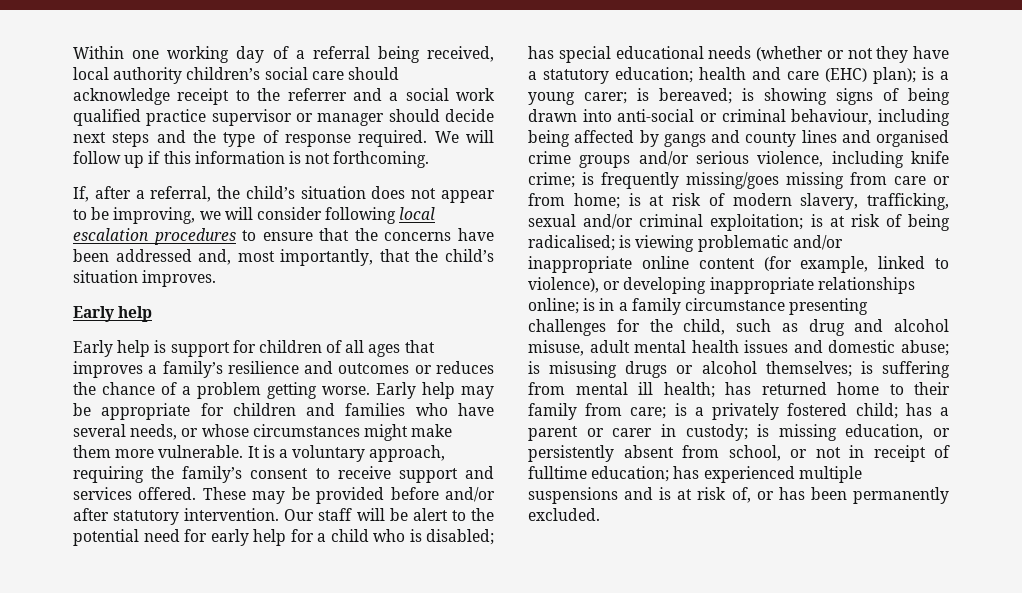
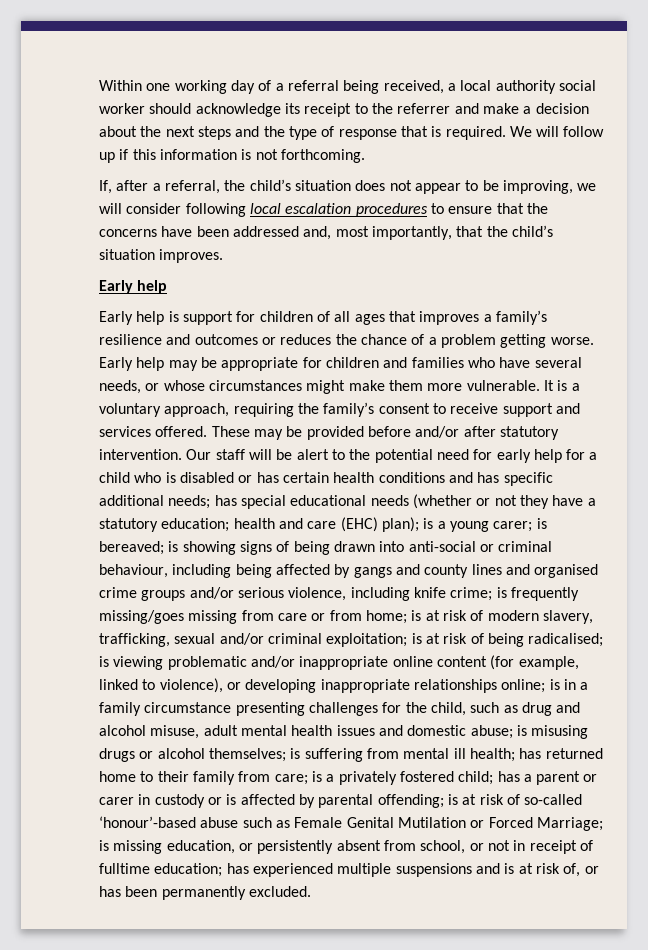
- Within one working day of a referral being received, local authority children’s social care should acknowledge receipt to the referrer and a social work qualified practice supervisor or manager should decide next steps and the type of response required.
+ Within one working day of a referral being received, a local authority social worker should acknowledge its receipt to the referrer and make a decision about the next steps and the type of response that is required.
- Our staff will be alert to the potential need for early help for a child who is disabled;
+ Our staff will be alert to the potential need for early help for a child who is disabled or has certain health conditions and has specific additional needs;
- has a parent or carer in custody;
+ has a parent or carer in custody or is affected by parental offending; is at risk of so-called ‘honour’-based abuse such as Female Genital Mutilation or Forced Marriage;

